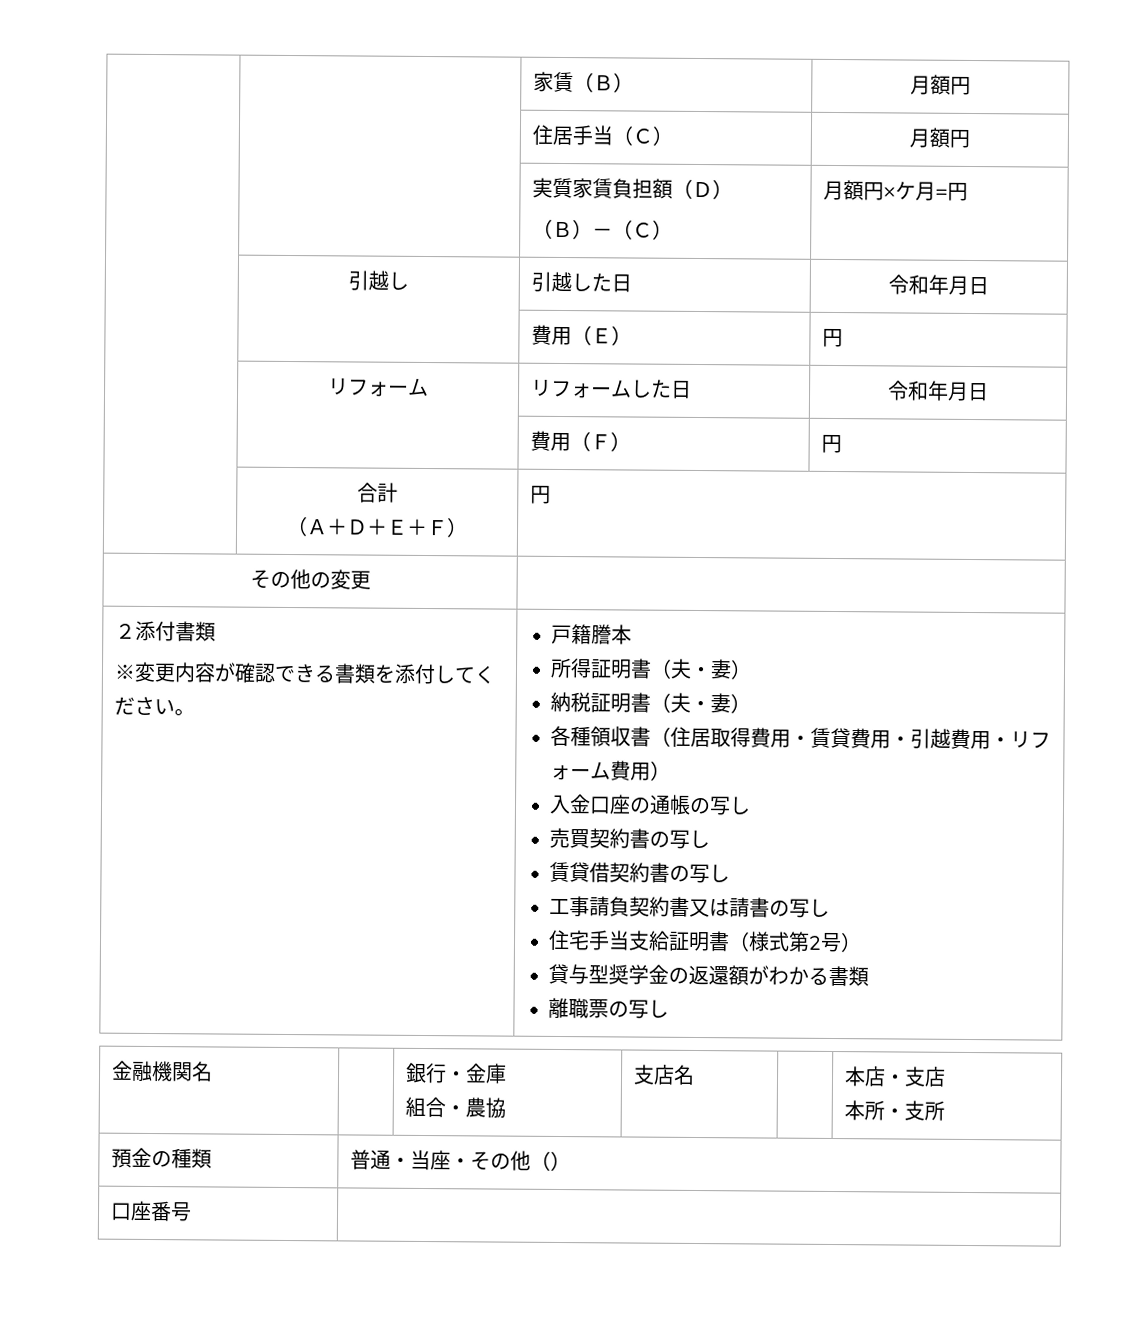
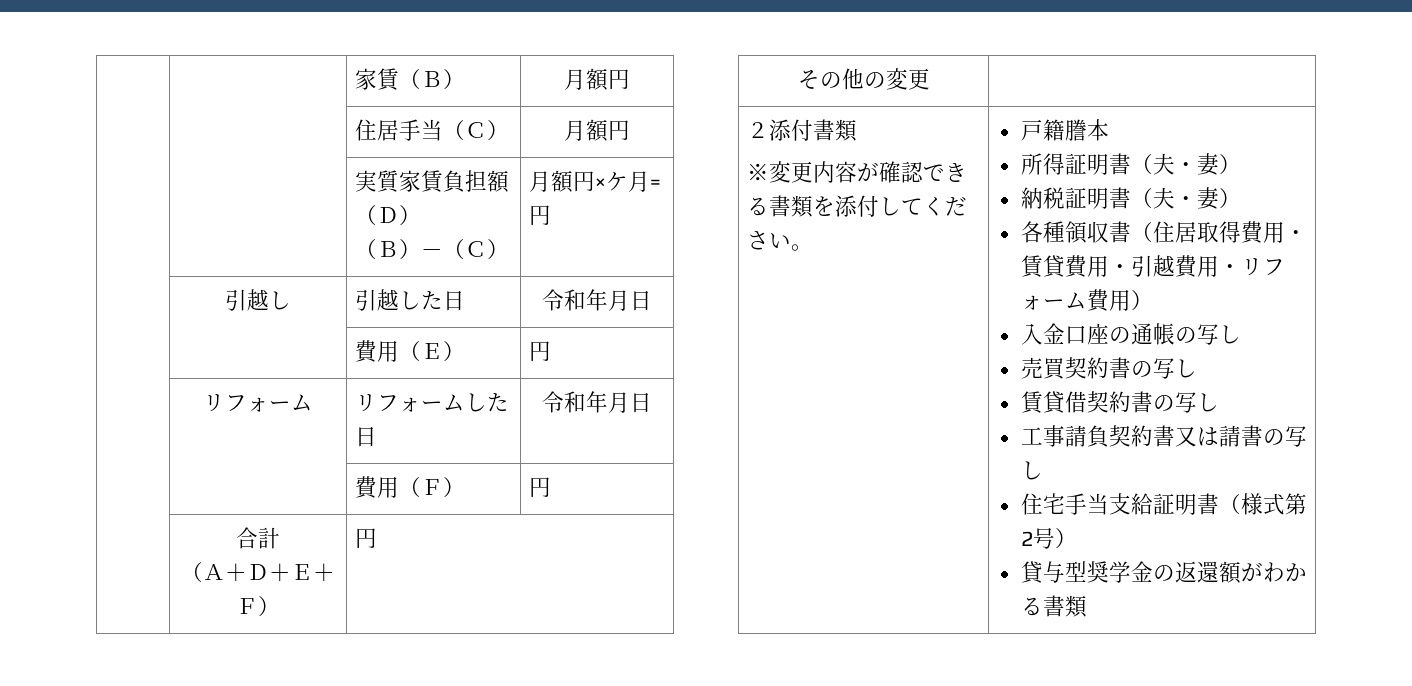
- 離職票の写し
- 金融機関名 | | 銀行・金庫
- 組合・農協 | 支店名 | | 本店・支店
- 本所・支所
- 預金の種類 | 普通・当座・その他（）
- 口座番号 |

